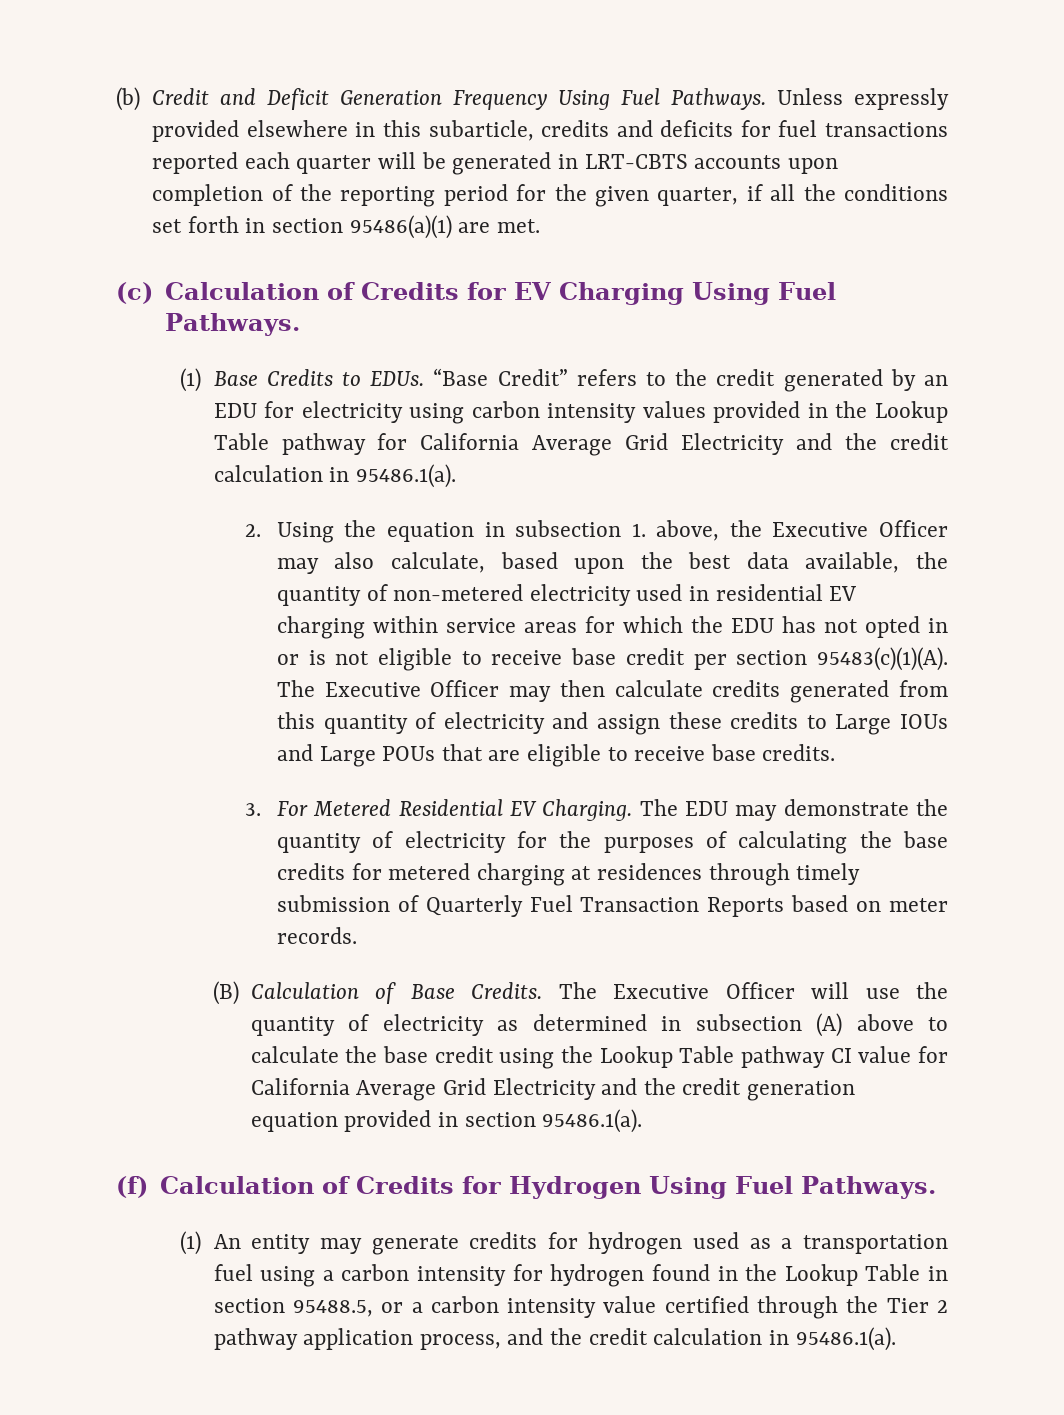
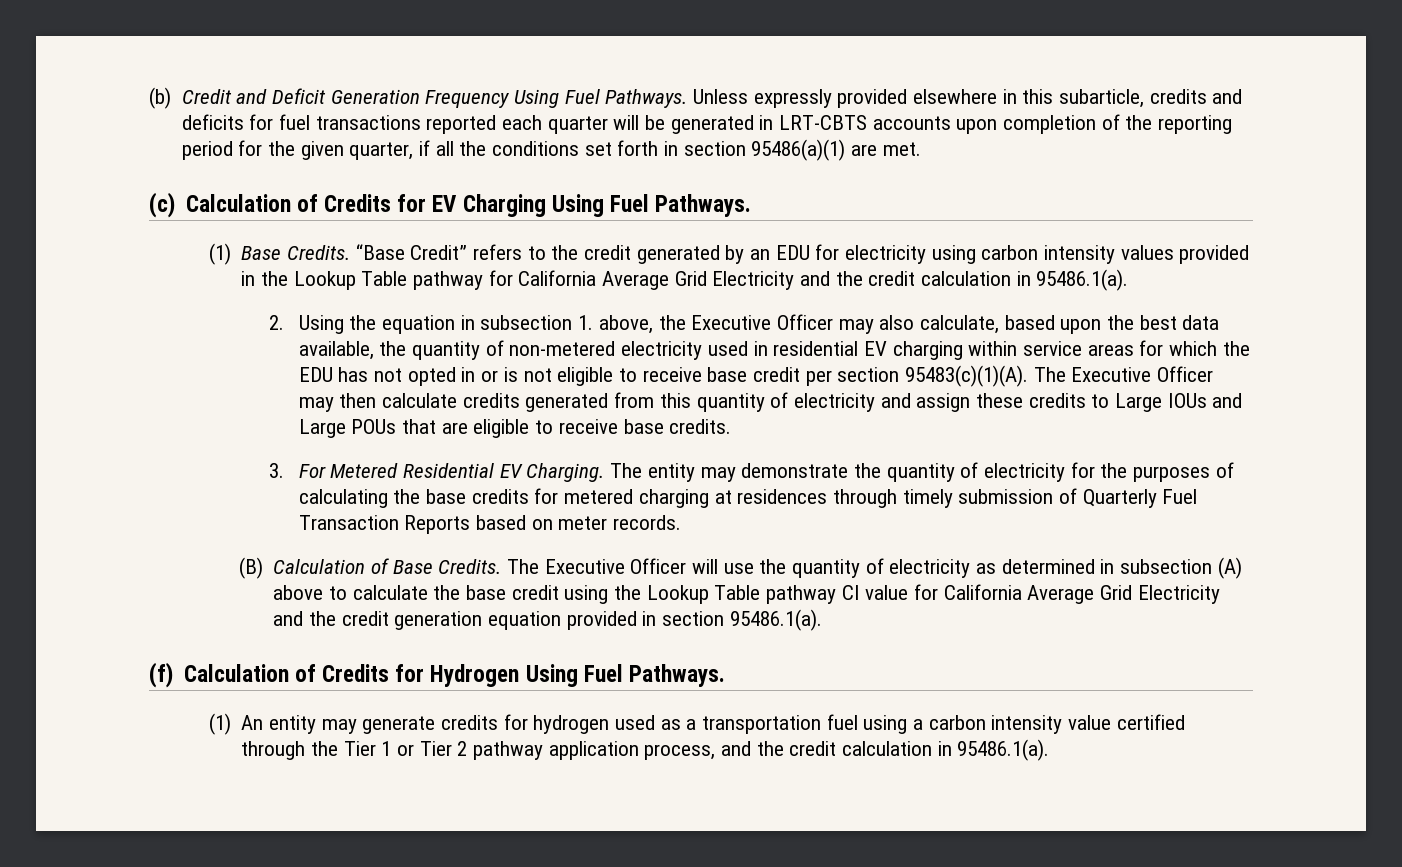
- (1) Base Credits to EDUs.
+ (1) Base Credits.
- The EDU may demonstrate the quantity of electricity for the purposes of calculating the base credits for metered charging at residences through timely submission of Quarterly Fuel Transaction Reports based on meter records.
+ The entity may demonstrate the quantity of electricity for the purposes of calculating the base credits for metered charging at residences through timely submission of Quarterly Fuel Transaction Reports based on meter records.
- (1) An entity may generate credits for hydrogen used as a transportation fuel using a carbon intensity for hydrogen found in the Lookup Table in section 95488.5, or a carbon intensity value certified through the Tier 2 pathway application process, and the credit calculation in 95486.1(a).
+ (1) An entity may generate credits for hydrogen used as a transportation fuel using a carbon intensity value certified through the Tier 1 or Tier 2 pathway application process, and the credit calculation in 95486.1(a).

